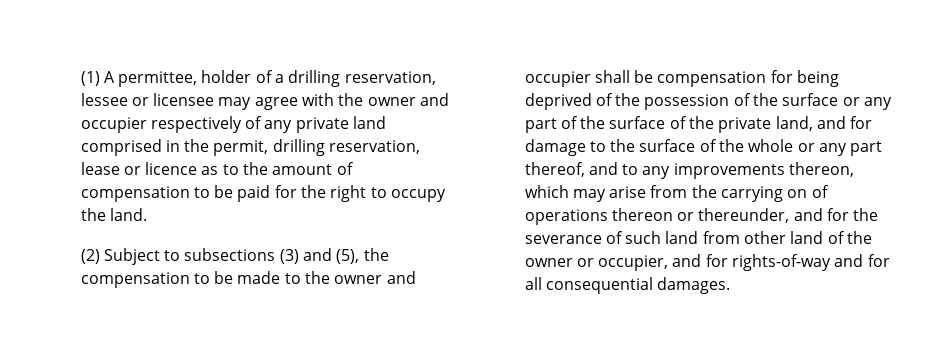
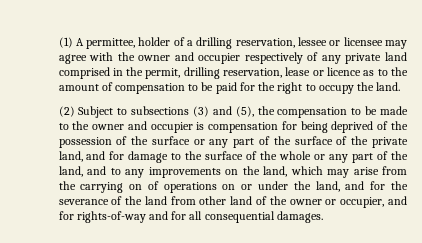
- (2) Subject to subsections (3) and (5), the compensation to be made to the owner and occupier shall be compensation for being deprived of the possession of the surface or any part of the surface of the private land, and for damage to the surface of the whole or any part thereof, and to any improvements thereon, which may arise from the carrying on of operations thereon or thereunder, and for the severance of such land from other land of the owner or occupier, and for rights-of-way and for all consequential damages.
+ (2) Subject to subsections (3) and (5), the compensation to be made to the owner and occupier is compensation for being deprived of the possession of the surface or any part of the surface of the private land, and for damage to the surface of the whole or any part of the land, and to any improvements on the land, which may arise from the carrying on of operations on or under the land, and for the severance of the land from other land of the owner or occupier, and for rights-of-way and for all consequential damages.

